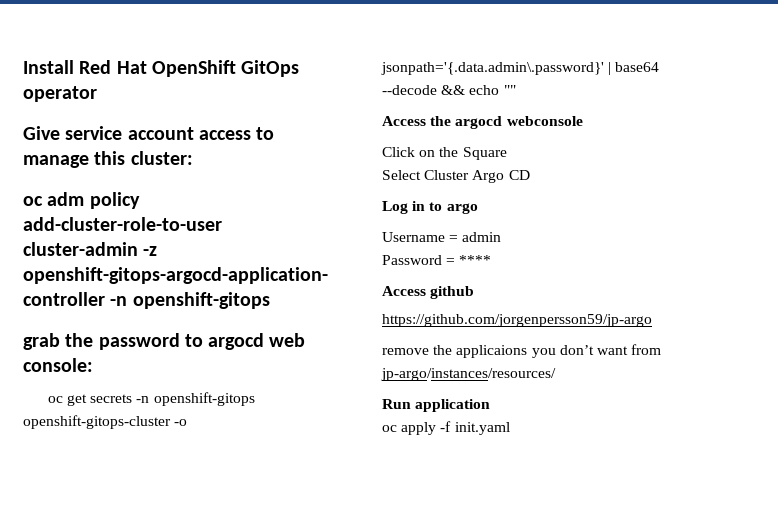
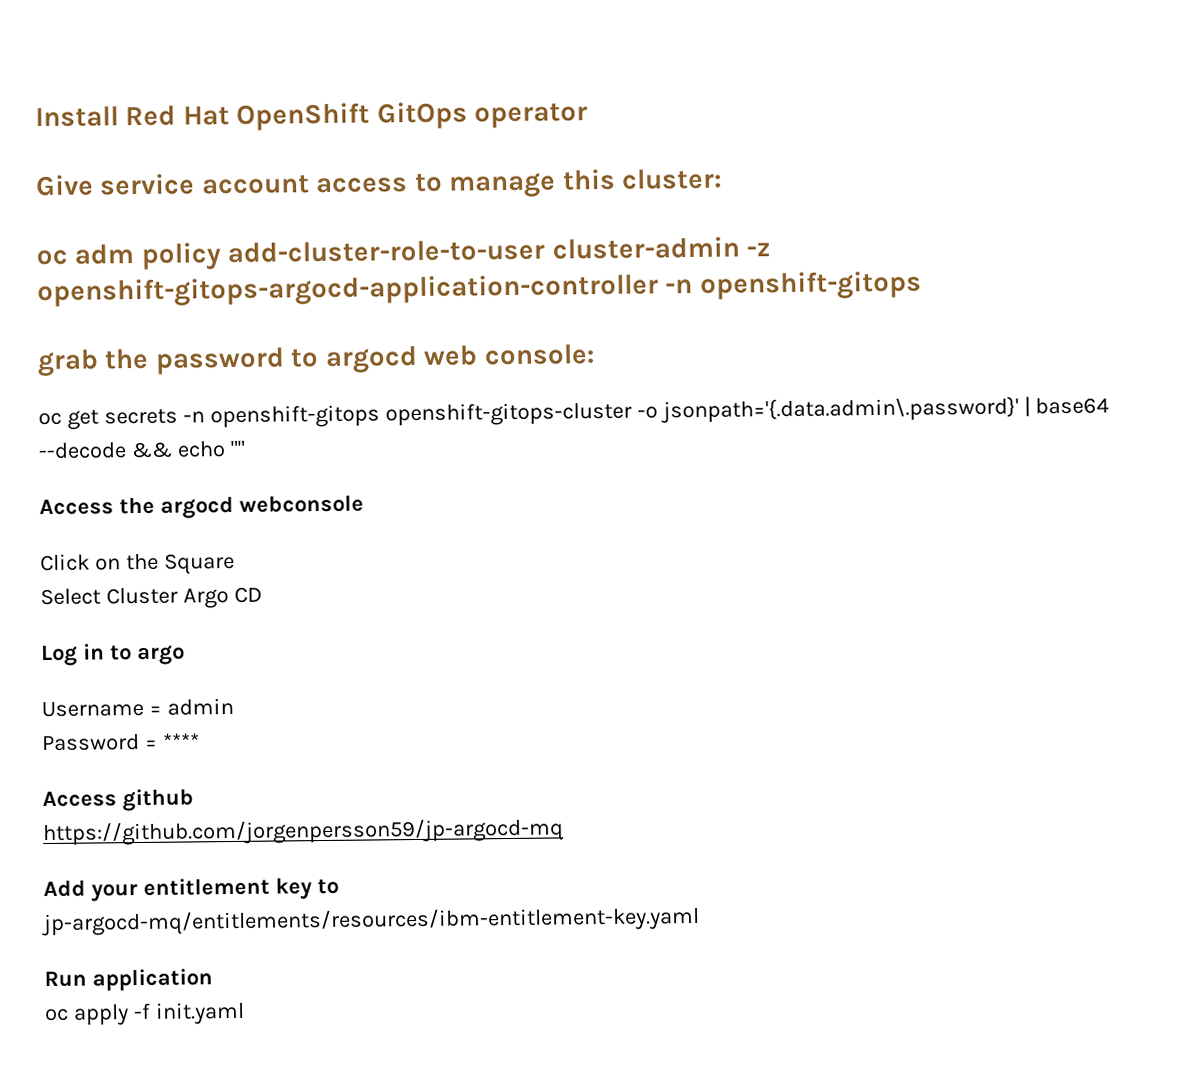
- https://github.com/jorgenpersson59/jp-argo
- remove the applicaions you don’t want from jp-argo/instances/resources/
+ https://github.com/jorgenpersson59/jp-argocd-mq
+ Add your entitlement key to
+ jp-argocd-mq/entitlements/resources/ibm-entitlement-key.yaml

